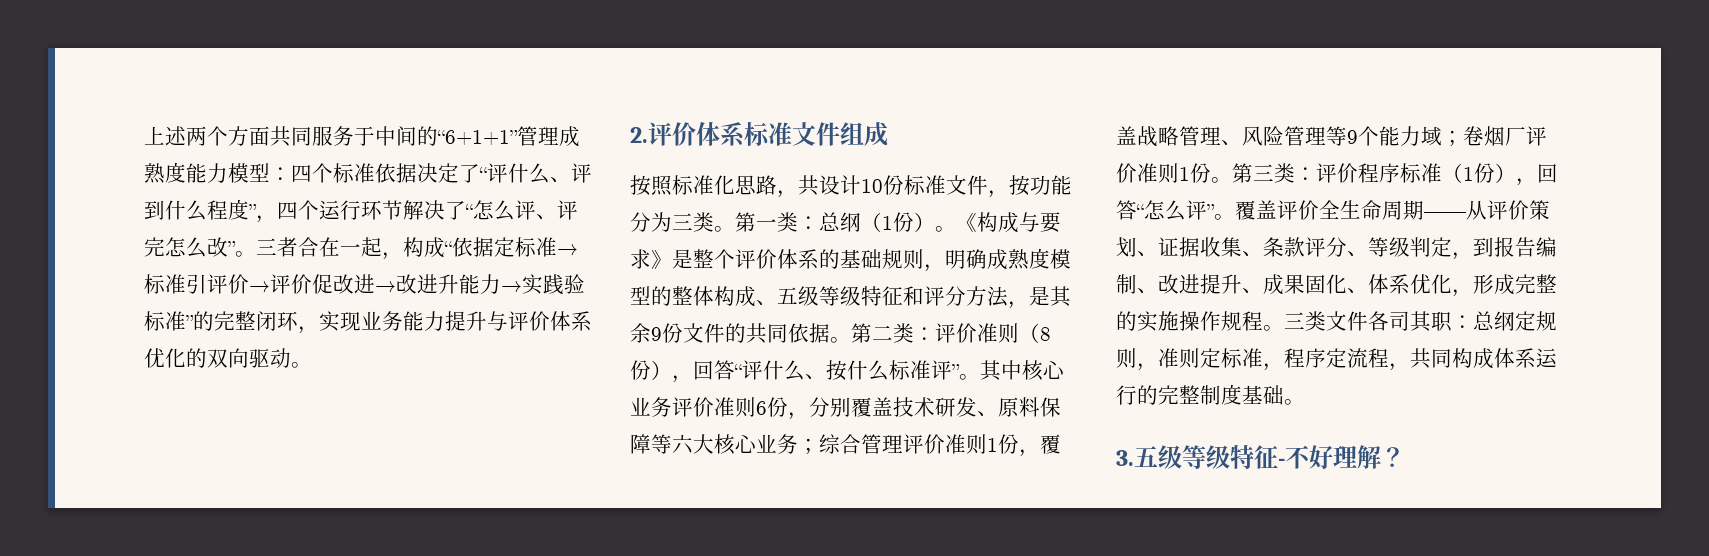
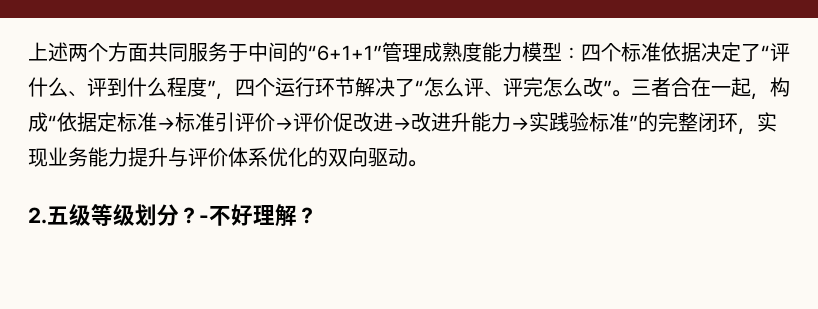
- 2.评价体系标准文件组成
- 按照标准化思路，共设计10份标准文件，按功能分为三类。第一类：总纲（1份）。《构成与要求》是整个评价体系的基础规则，明确成熟度模型的整体构成、五级等级特征和评分方法，是其余9份文件的共同依据。第二类：评价准则（8份），回答“评什么、按什么标准评”。其中核心业务评价准则6份，分别覆盖技术研发、原料保障等六大核心业务；综合管理评价准则1份，覆盖战略管理、风险管理等9个能力域；卷烟厂评价准则1份。第三类：评价程序标准（1份），回答“怎么评”。覆盖评价全生命周期——从评价策划、证据收集、条款评分、等级判定，到报告编制、改进提升、成果固化、体系优化，形成完整的实施操作规程。三类文件各司其职：总纲定规则，准则定标准，程序定流程，共同构成体系运行的完整制度基础。
- 3.五级等级特征-不好理解？
+ 2.五级等级划分？-不好理解？

